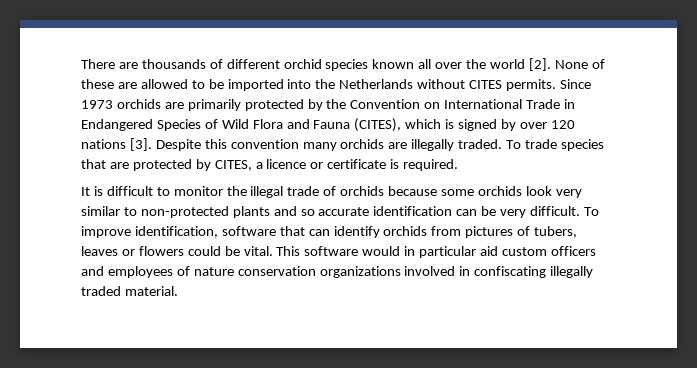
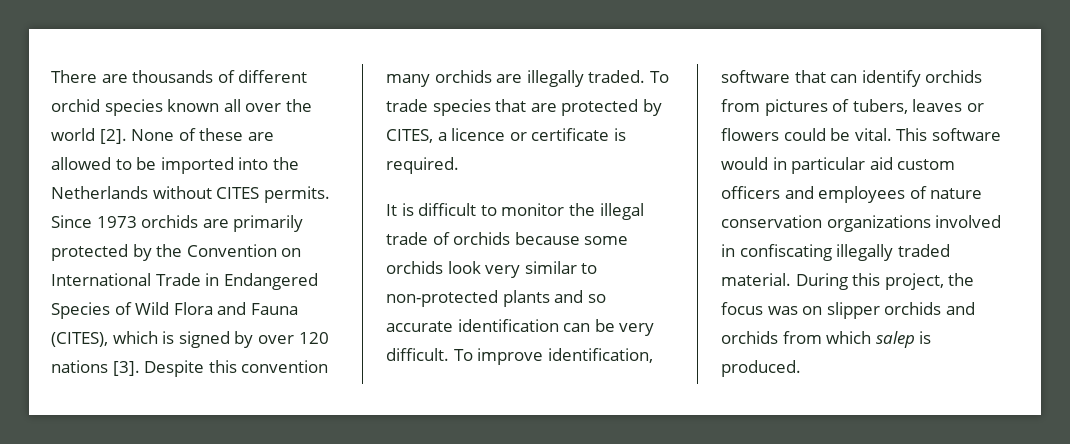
+ During this project, the focus was on slipper orchids and orchids from which salep is produced.

